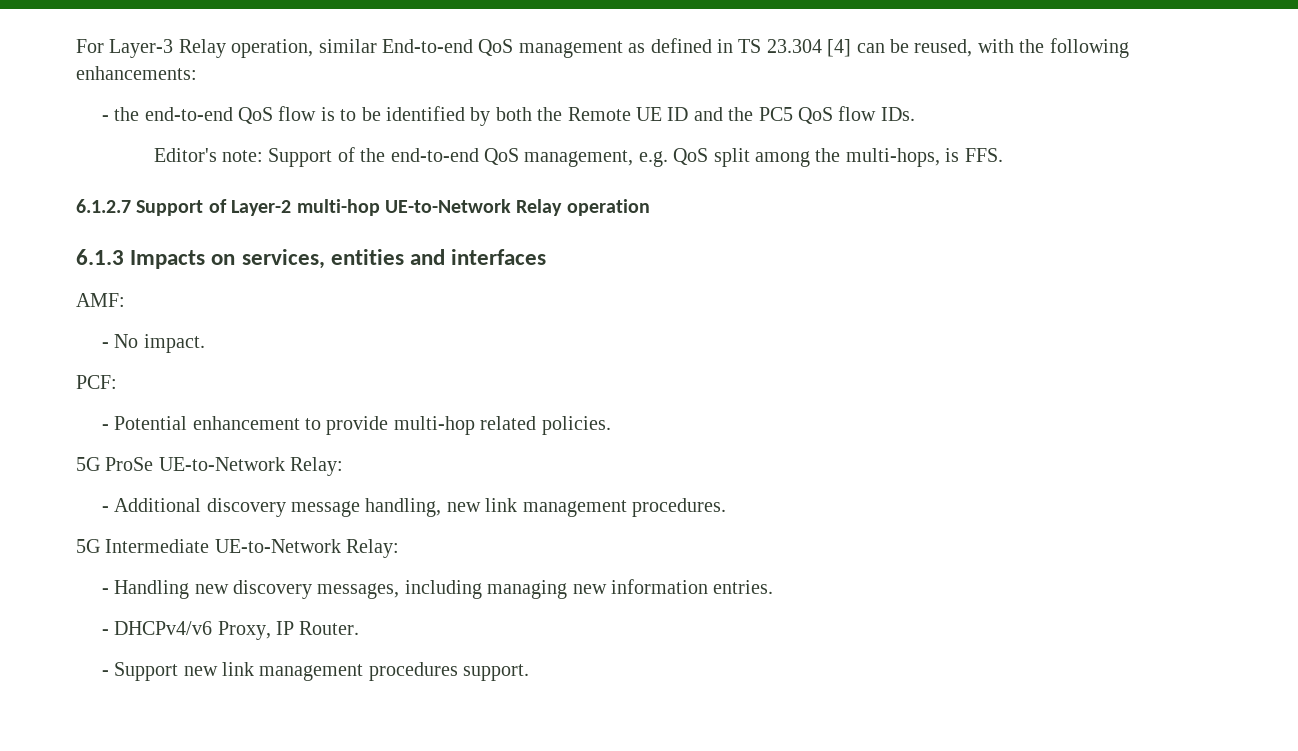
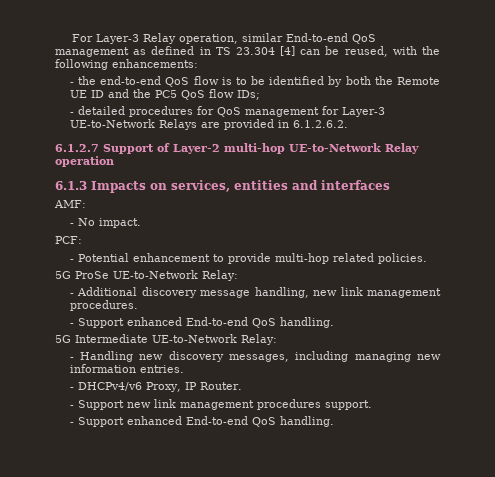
- - the end-to-end QoS flow is to be identified by both the Remote UE ID and the PC5 QoS flow IDs.
- Editor's note: Support of the end-to-end QoS management, e.g. QoS split among the multi-hops, is FFS.
+ - the end-to-end QoS flow is to be identified by both the Remote UE ID and the PC5 QoS flow IDs;
+ - detailed procedures for QoS management for Layer-3 UE-to-Network Relays are provided in 6.1.2.6.2.
  - Additional discovery message handling, new link management procedures.
+ - Support enhanced End-to-end QoS handling.
  - Support new link management procedures support.
+ - Support enhanced End-to-end QoS handling.

